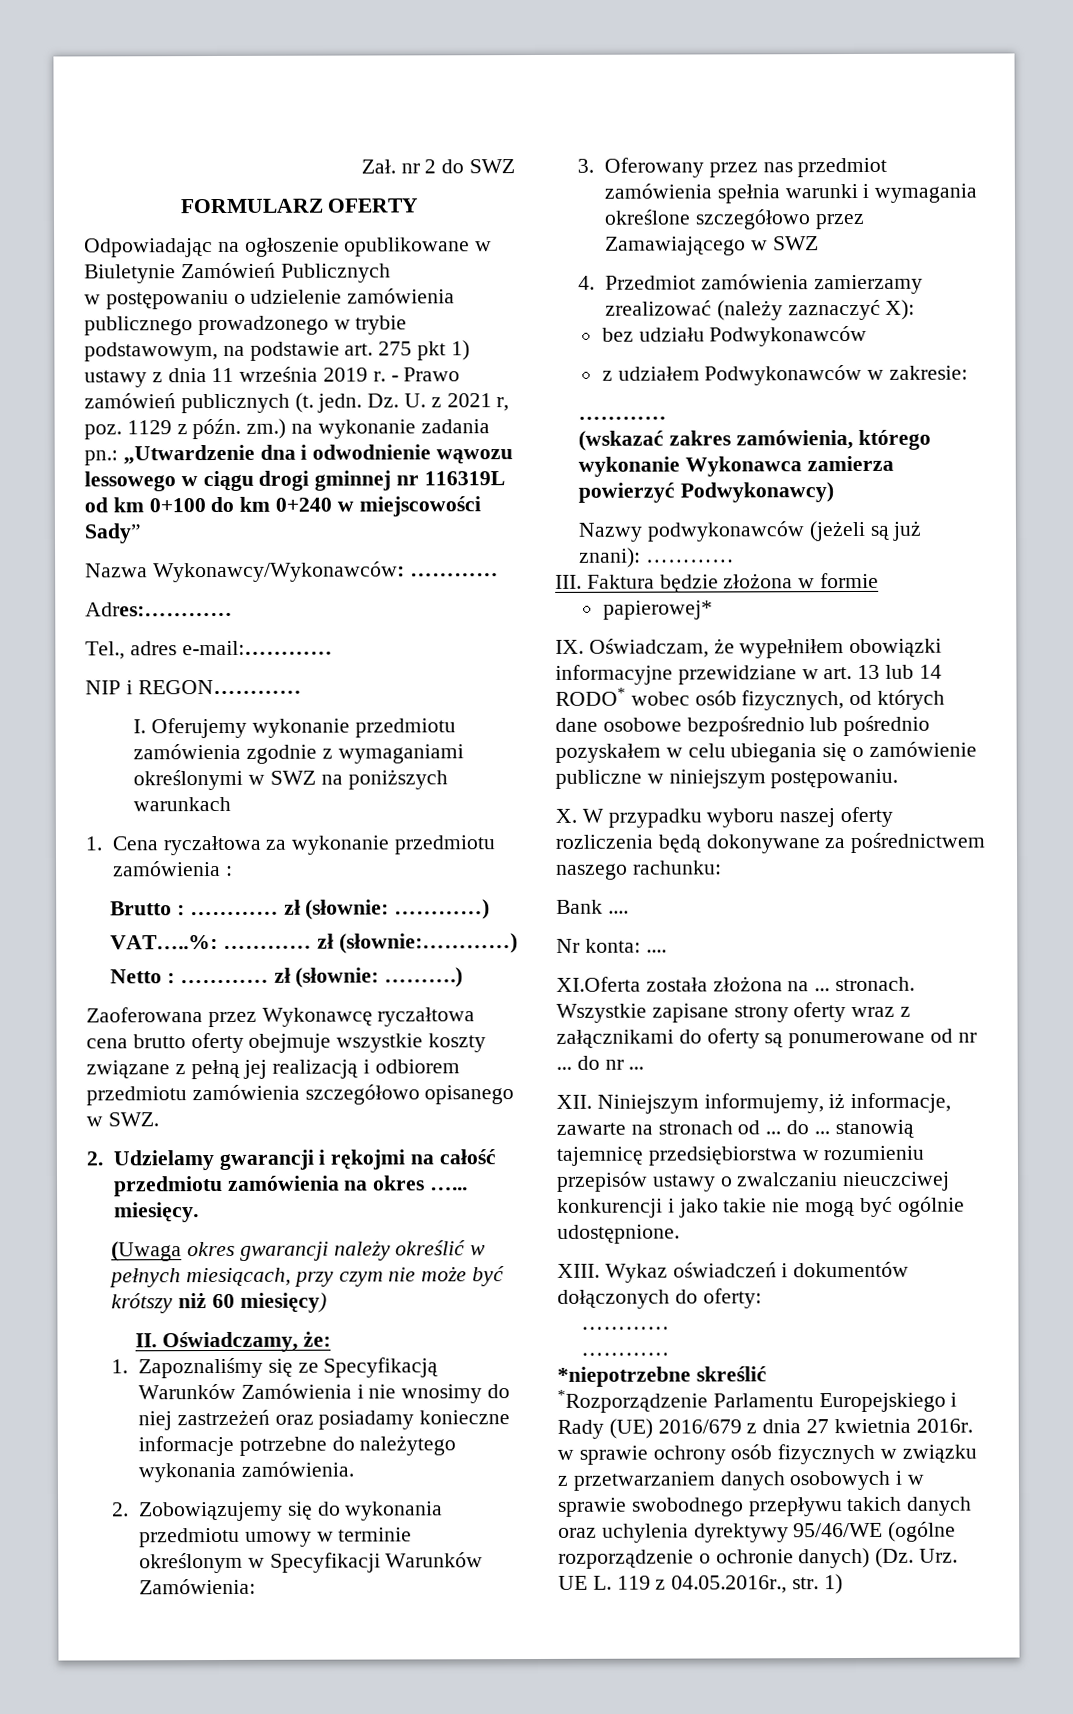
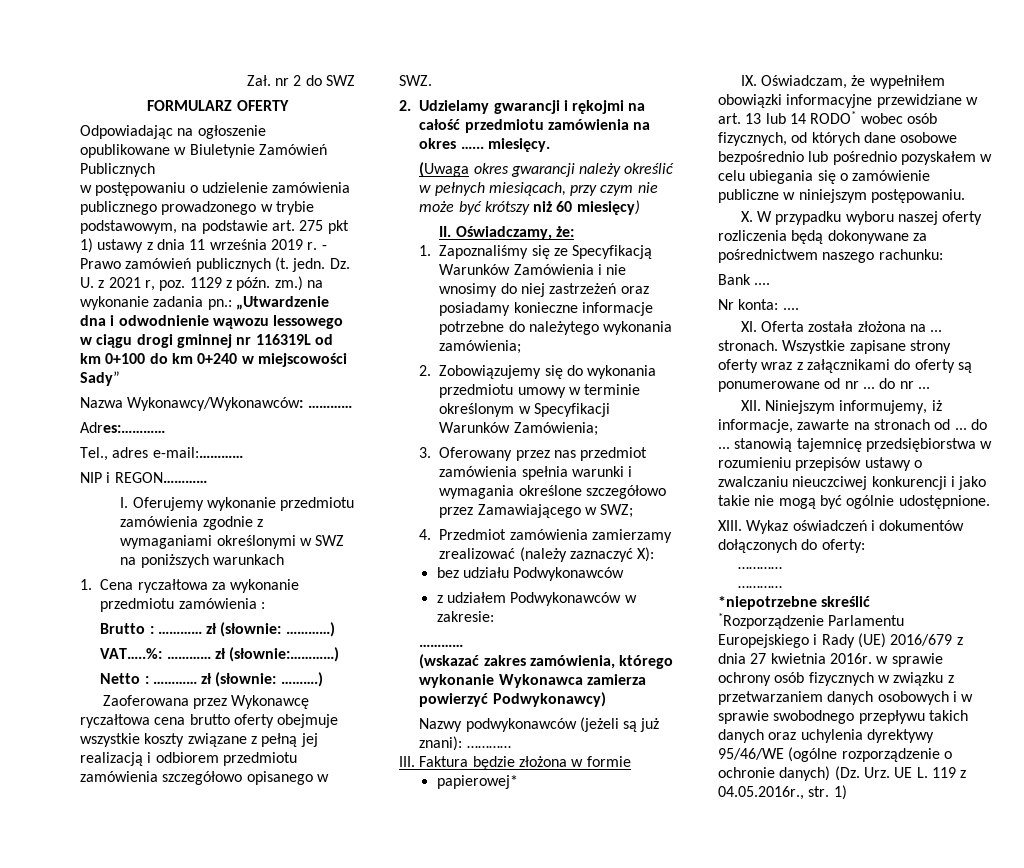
- 1. Zapoznaliśmy się ze Specyfikacją Warunków Zamówienia i nie wnosimy do niej zastrzeżeń oraz posiadamy konieczne informacje potrzebne do należytego wykonania zamówienia.
+ 1. Zapoznaliśmy się ze Specyfikacją Warunków Zamówienia i nie wnosimy do niej zastrzeżeń oraz posiadamy konieczne informacje potrzebne do należytego wykonania zamówienia;
- 2. Zobowiązujemy się do wykonania przedmiotu umowy w terminie określonym w Specyfikacji Warunków Zamówienia:
+ 2. Zobowiązujemy się do wykonania przedmiotu umowy w terminie określonym w Specyfikacji Warunków Zamówienia;
- 3. Oferowany przez nas przedmiot zamówienia spełnia warunki i wymagania określone szczegółowo przez Zamawiającego w SWZ
+ 3. Oferowany przez nas przedmiot zamówienia spełnia warunki i wymagania określone szczegółowo przez Zamawiającego w SWZ;
- XI.Oferta została złożona na ... stronach.
+ XI. Oferta została złożona na ... stronach.

